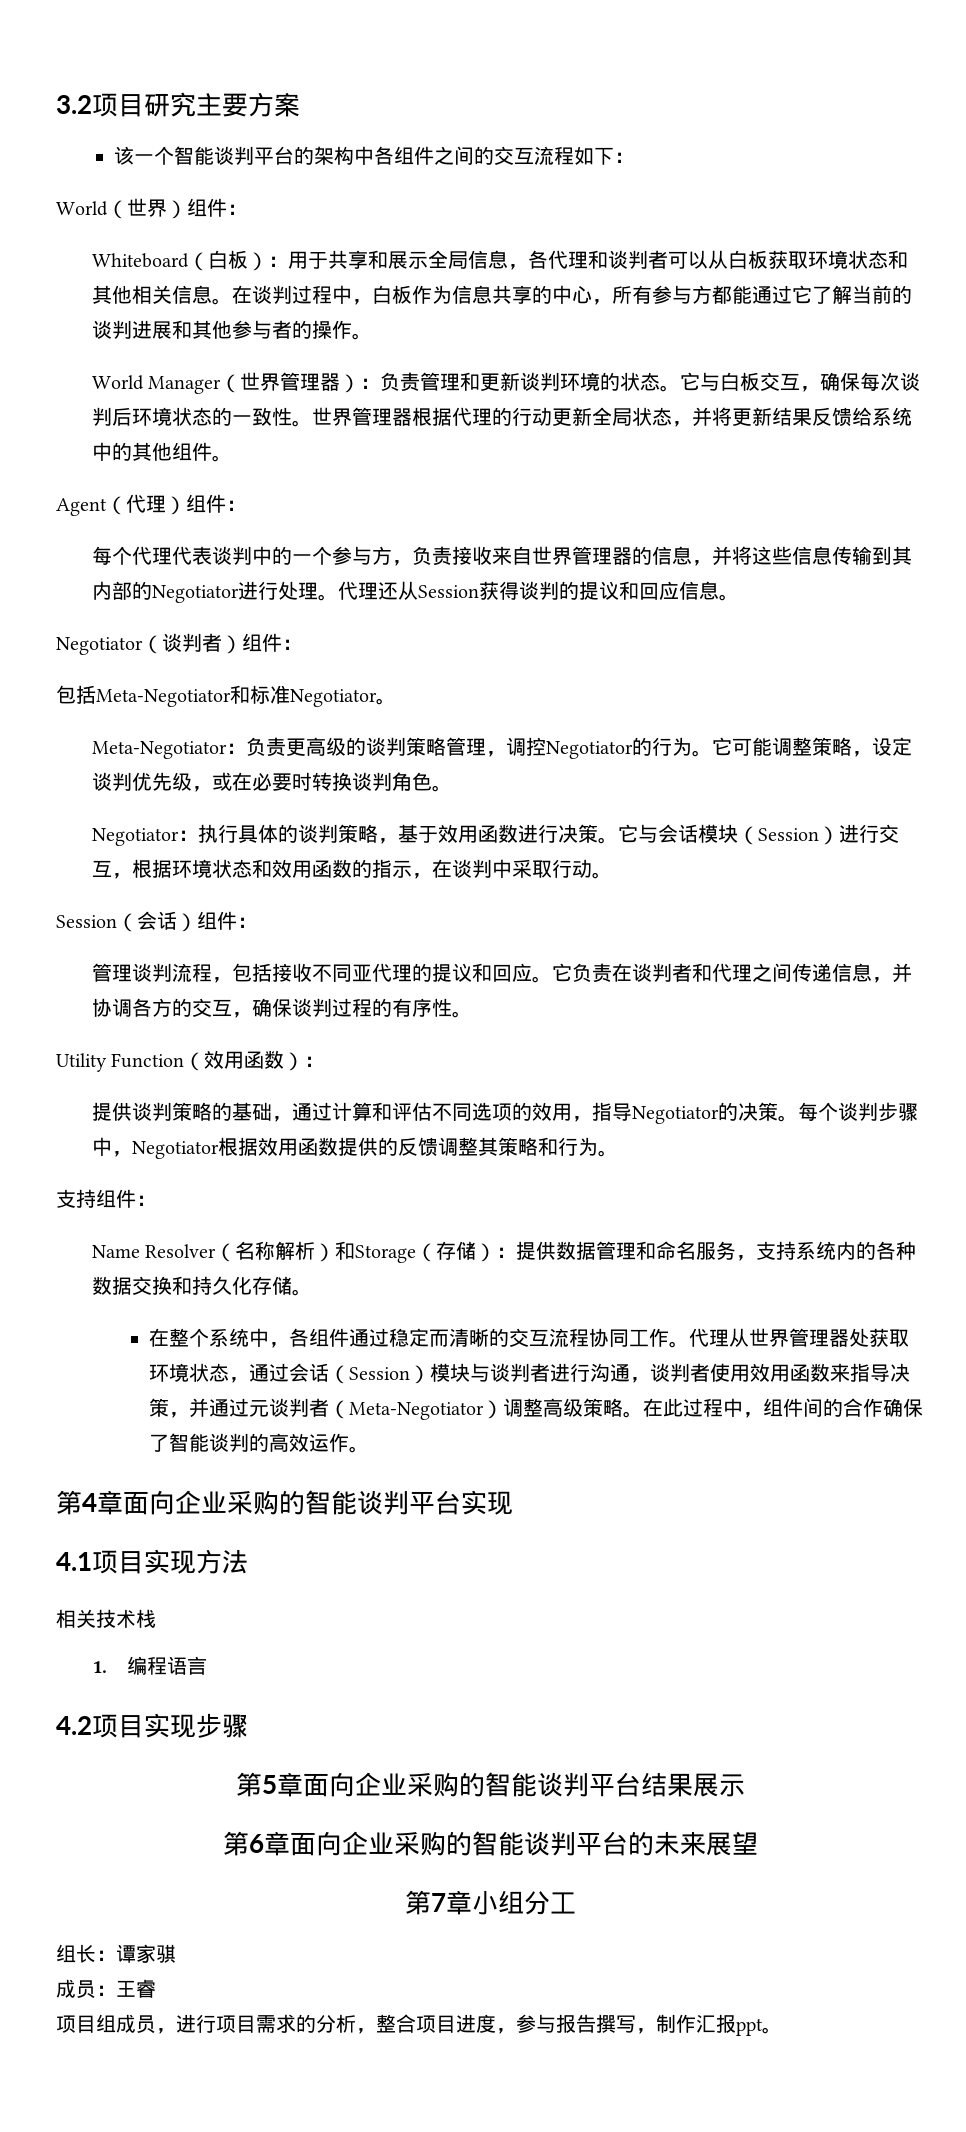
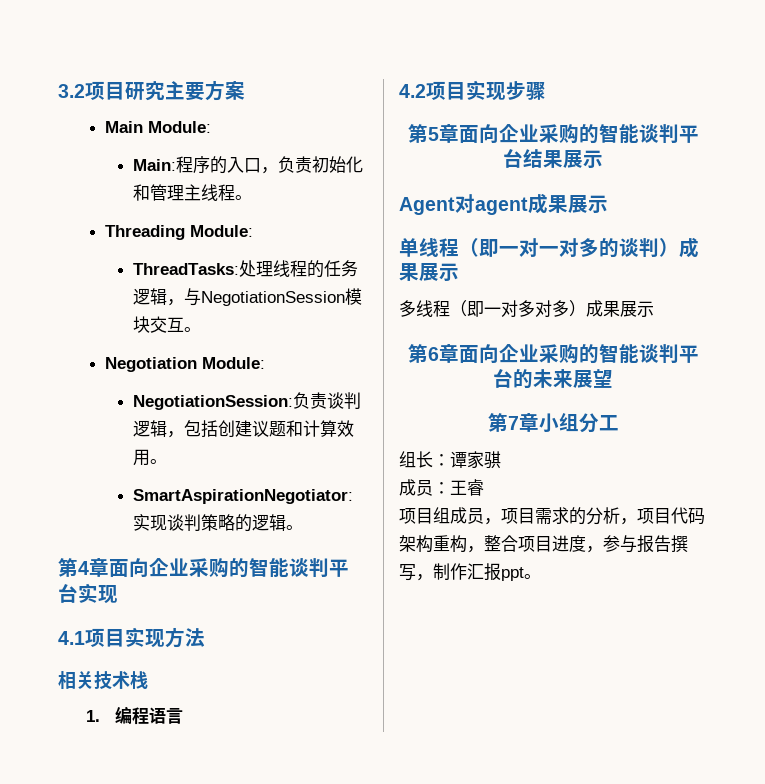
- 该一个智能谈判平台的架构中各组件之间的交互流程如下：
- World（世界）组件：
- Whiteboard（白板）：用于共享和展示全局信息，各代理和谈判者可以从白板获取环境状态和其他相关信息。在谈判过程中，白板作为信息共享的中心，所有参与方都能通过它了解当前的谈判进展和其他参与者的操作。
- World Manager（世界管理器）：负责管理和更新谈判环境的状态。它与白板交互，确保每次谈判后环境状态的一致性。世界管理器根据代理的行动更新全局状态，并将更新结果反馈给系统中的其他组件。
- Agent（代理）组件：
- 每个代理代表谈判中的一个参与方，负责接收来自世界管理器的信息，并将这些信息传输到其内部的Negotiator进行处理。代理还从Session获得谈判的提议和回应信息。
- Negotiator（谈判者）组件：
- 包括Meta-Negotiator和标准Negotiator。
- Meta-Negotiator：负责更高级的谈判策略管理，调控Negotiator的行为。它可能调整策略，设定谈判优先级，或在必要时转换谈判角色。
- Negotiator：执行具体的谈判策略，基于效用函数进行决策。它与会话模块（Session）进行交互，根据环境状态和效用函数的指示，在谈判中采取行动。
- Session（会话）组件：
- 管理谈判流程，包括接收不同亚代理的提议和回应。它负责在谈判者和代理之间传递信息，并协调各方的交互，确保谈判过程的有序性。
- Utility Function（效用函数）：
- 提供谈判策略的基础，通过计算和评估不同选项的效用，指导Negotiator的决策。每个谈判步骤中，Negotiator根据效用函数提供的反馈调整其策略和行为。
- 支持组件：
- Name Resolver（名称解析）和Storage（存储）：提供数据管理和命名服务，支持系统内的各种数据交换和持久化存储。
- 在整个系统中，各组件通过稳定而清晰的交互流程协同工作。代理从世界管理器处获取环境状态，通过会话（Session）模块与谈判者进行沟通，谈判者使用效用函数来指导决策，并通过元谈判者（Meta-Negotiator）调整高级策略。在此过程中，组件间的合作确保了智能谈判的高效运作。
+ Main Module:
+ Main:程序的入口，负责初始化和管理主线程。
+ Threading Module:
+ ThreadTasks:处理线程的任务逻辑，与NegotiationSession模块交互。
+ Negotiation Module:
+ NegotiationSession:负责谈判逻辑，包括创建议题和计算效用。
+ SmartAspirationNegotiator:实现谈判策略的逻辑。
+ Agent对agent成果展示
+ 单线程（即一对一对多的谈判）成果展示
+ 多线程（即一对多对多）成果展示
- 项目组成员，进行项目需求的分析，整合项目进度，参与报告撰写，制作汇报ppt。
+ 项目组成员，项目需求的分析，项目代码架构重构，整合项目进度，参与报告撰写，制作汇报ppt。

